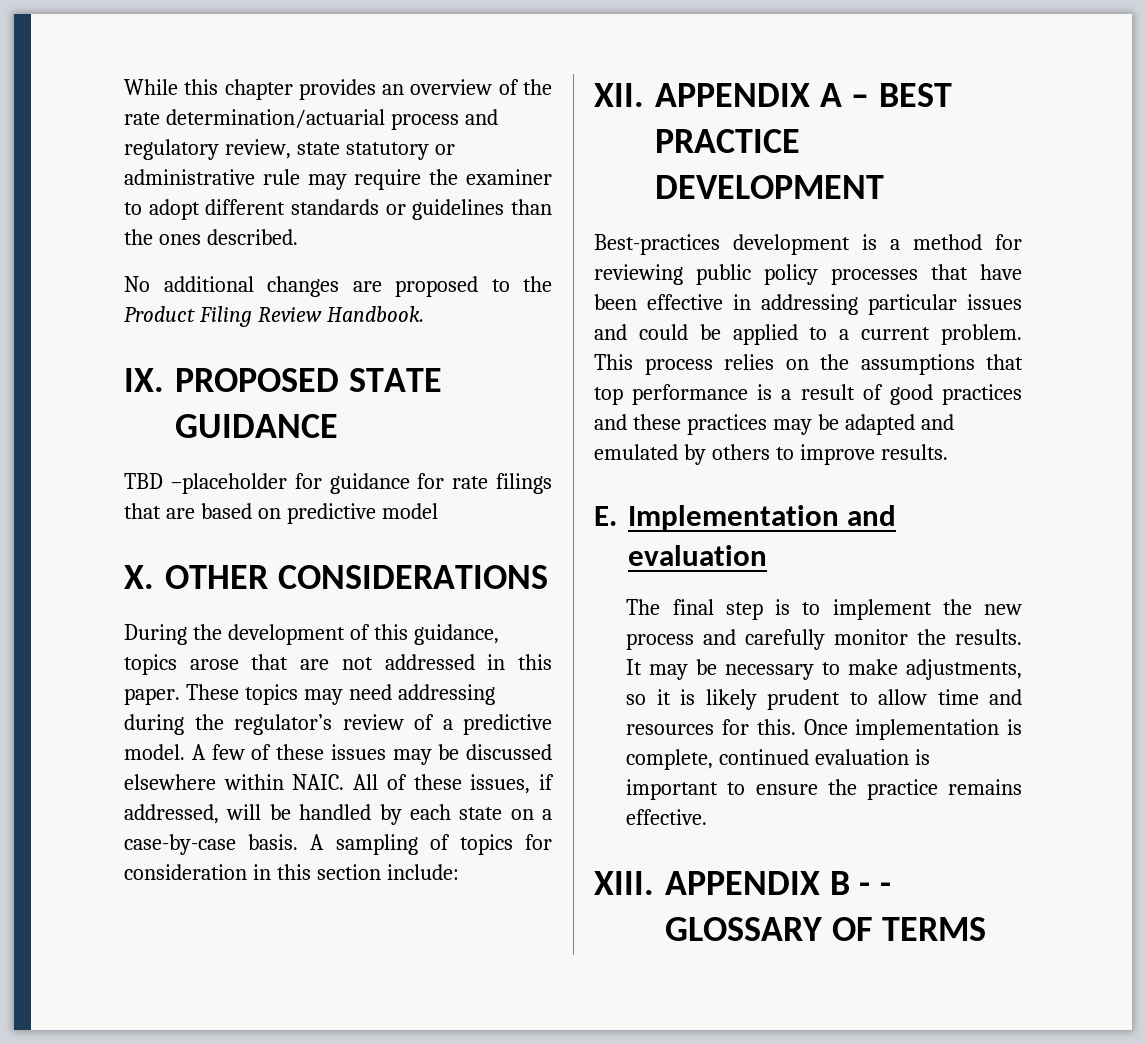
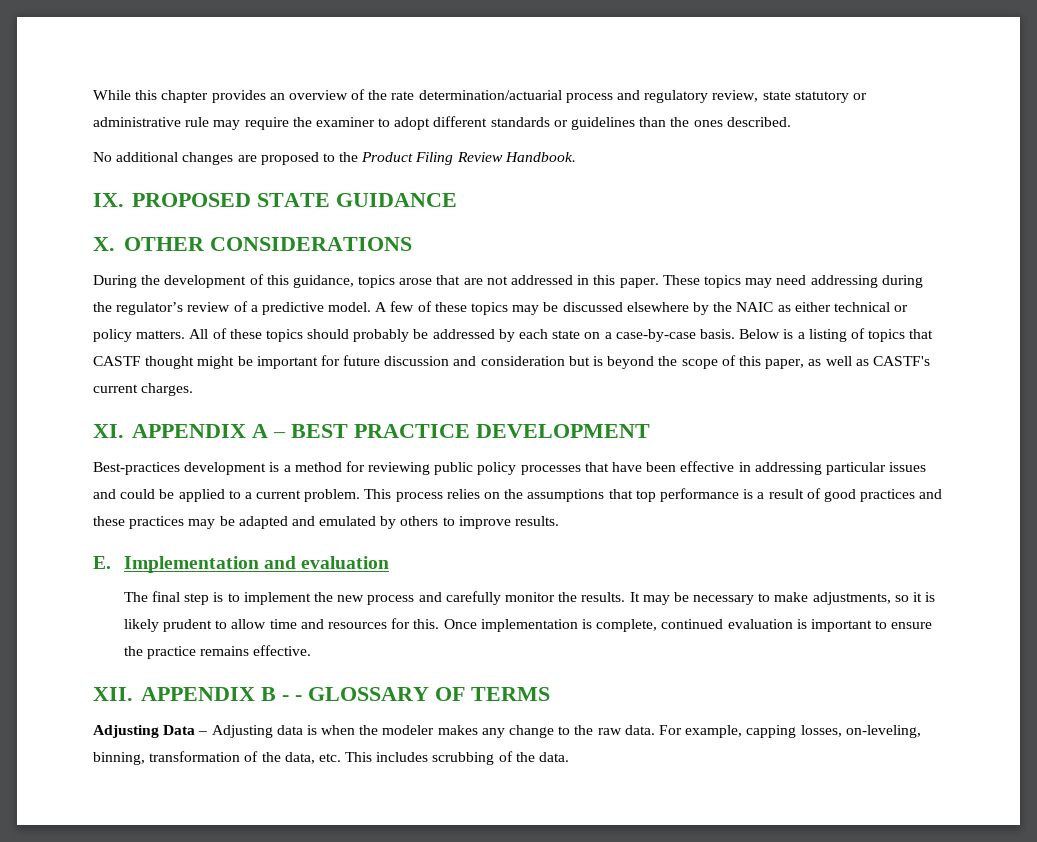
- TBD –placeholder for guidance for rate filings that are based on predictive model
- A few of these issues may be discussed elsewhere within NAIC. All of these issues, if addressed, will be handled by each state on a case-by-case basis.
+ A few of these topics may be discussed elsewhere by the NAIC as either technical or policy matters. All of these topics should probably be addressed by each state on a case-by-case basis.
- A sampling of topics for consideration in this section include:
- XII. APPENDIX A – BEST PRACTICE DEVELOPMENT
+ Below is a listing of topics that CASTF thought might be important for future discussion and consideration but is beyond the scope of this paper, as well as CASTF's current charges.
+ XI. APPENDIX A – BEST PRACTICE DEVELOPMENT
- XIII. APPENDIX B - - GLOSSARY OF TERMS
+ XII. APPENDIX B - - GLOSSARY OF TERMS
+ Adjusting Data – Adjusting data is when the modeler makes any change to the raw data. For example, capping losses, on-leveling, binning, transformation of the data, etc. This includes scrubbing of the data.

